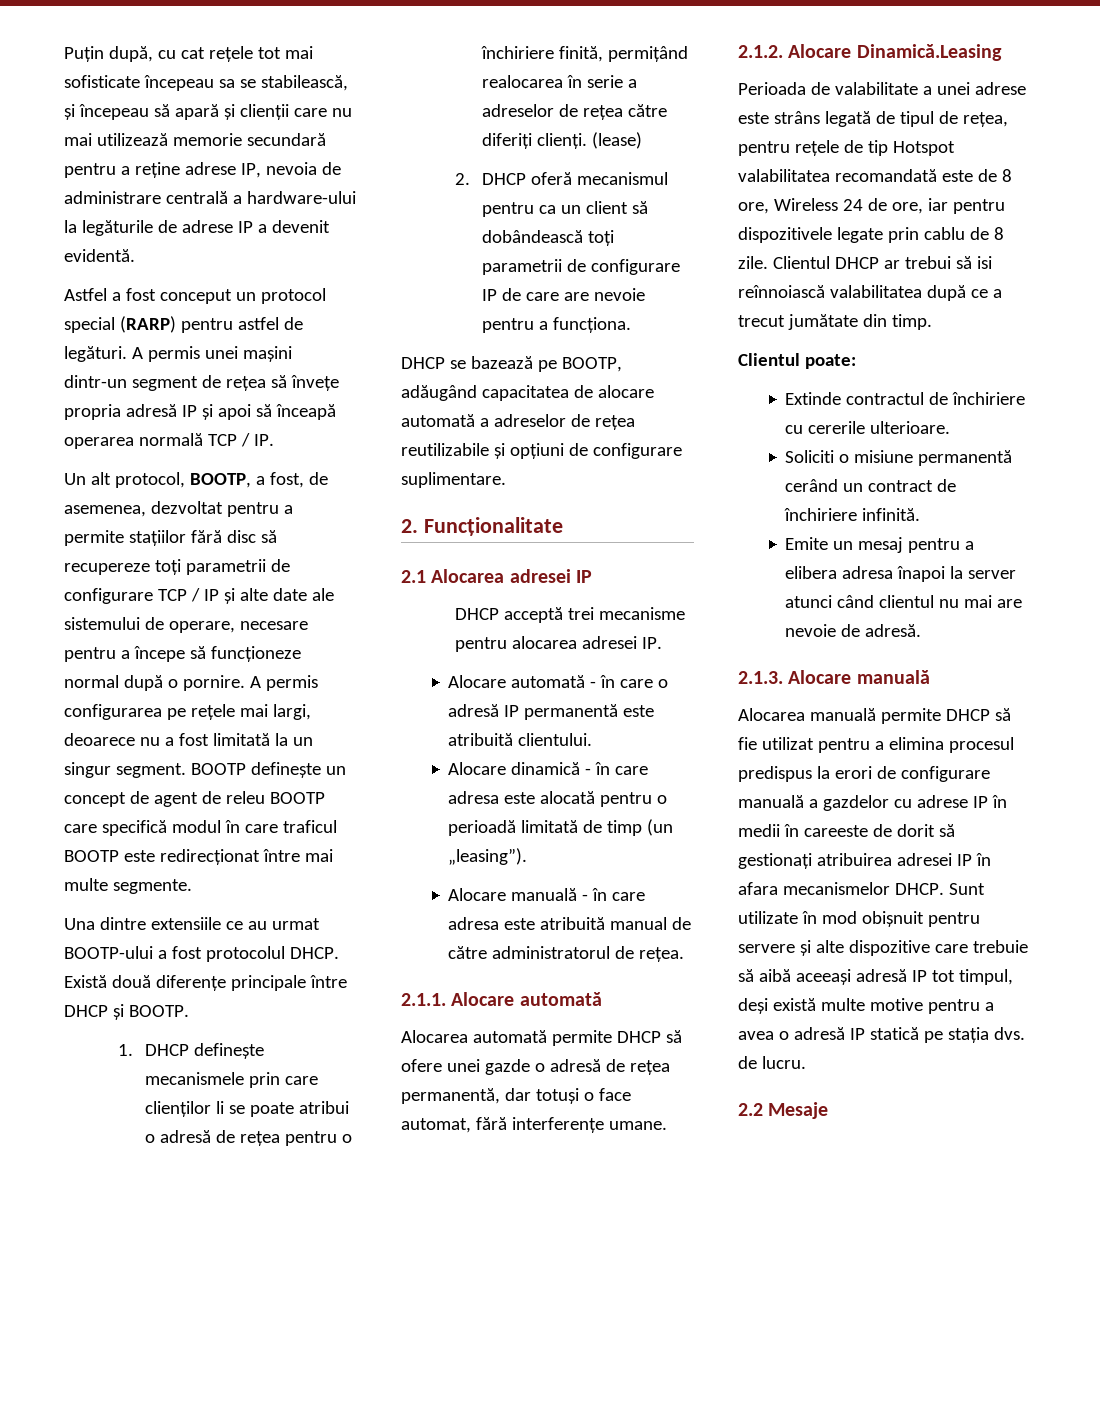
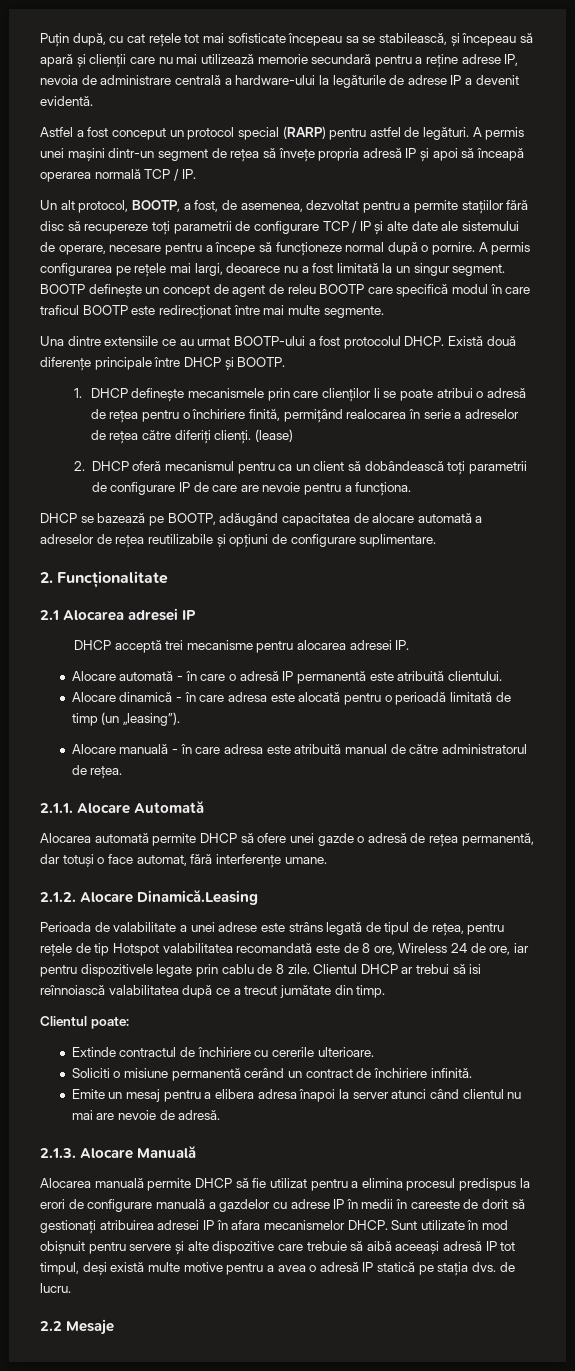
- 2.1.1. Alocare automată
+ 2.1.1. Alocare Automată
- 2.1.3. Alocare manuală
+ 2.1.3. Alocare Manuală

